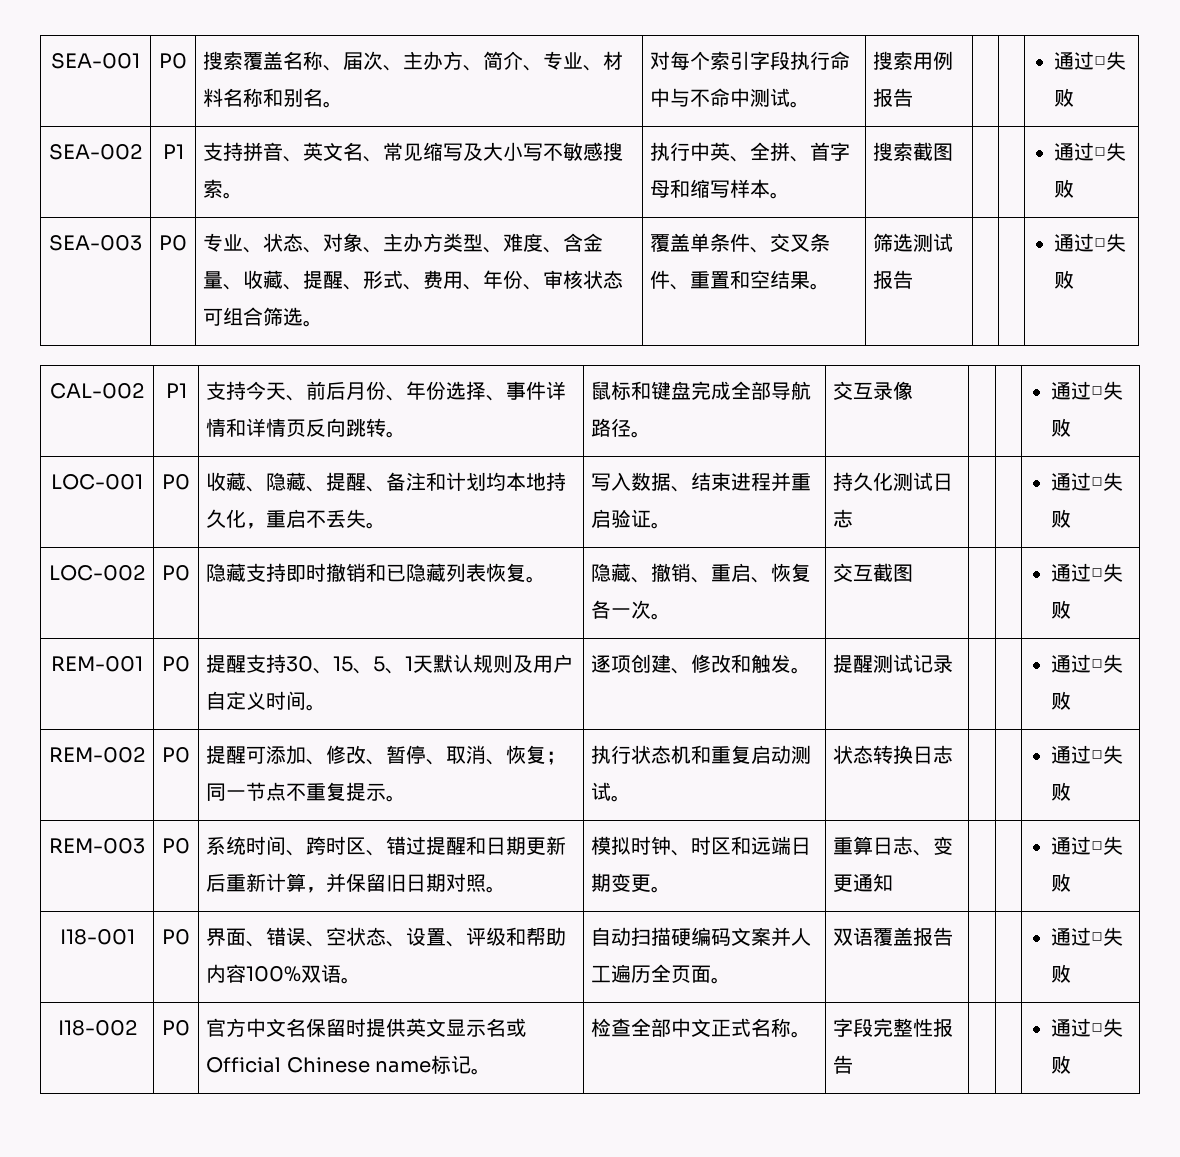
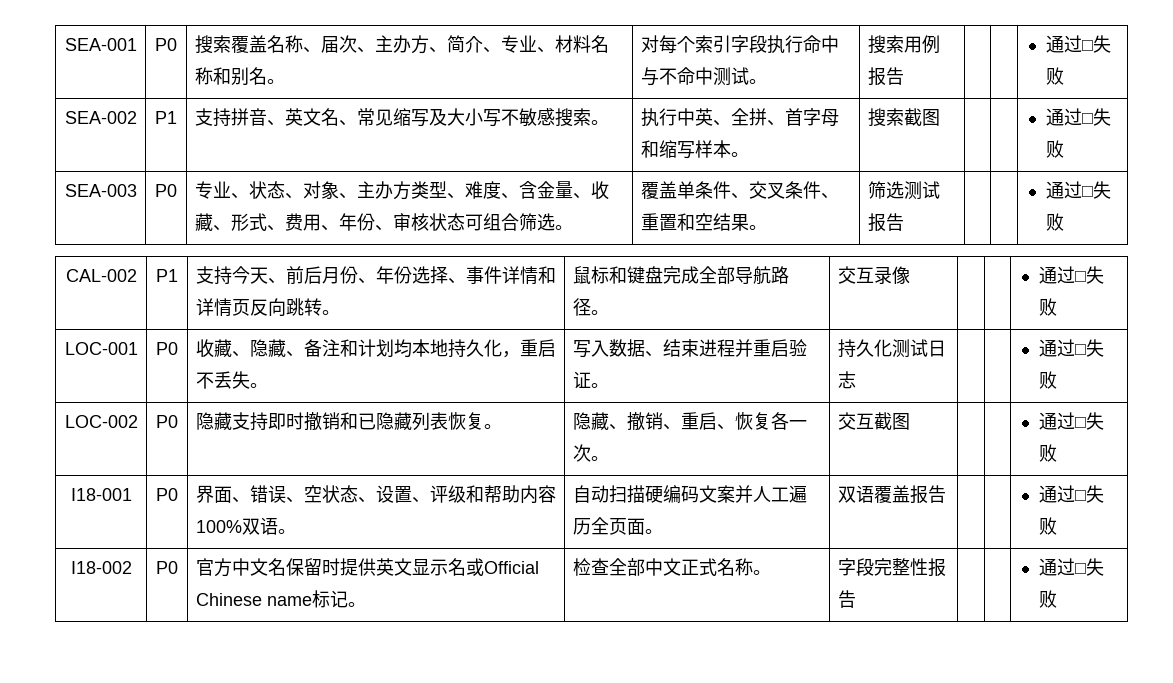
- 专业、状态、对象、主办方类型、难度、含金量、收藏、提醒、形式、费用、年份、审核状态可组合筛选。
+ 专业、状态、对象、主办方类型、难度、含金量、收藏、形式、费用、年份、审核状态可组合筛选。
- LOC-001 | P0 | 收藏、隐藏、提醒、备注和计划均本地持久化，重启不丢失。 | 写入数据、结束进程并重启验证。 | 持久化测试日志 | | | 通过□失败
+ LOC-001 | P0 | 收藏、隐藏、备注和计划均本地持久化，重启不丢失。 | 写入数据、结束进程并重启验证。 | 持久化测试日志 | | | 通过□失败
- REM-001 | P0 | 提醒支持30、15、5、1天默认规则及用户自定义时间。 | 逐项创建、修改和触发。 | 提醒测试记录 | | | 通过□失败
- REM-002 | P0 | 提醒可添加、修改、暂停、取消、恢复；同一节点不重复提示。 | 执行状态机和重复启动测试。 | 状态转换日志 | | | 通过□失败
- REM-003 | P0 | 系统时间、跨时区、错过提醒和日期更新后重新计算，并保留旧日期对照。 | 模拟时钟、时区和远端日期变更。 | 重算日志、变更通知 | | | 通过□失败

